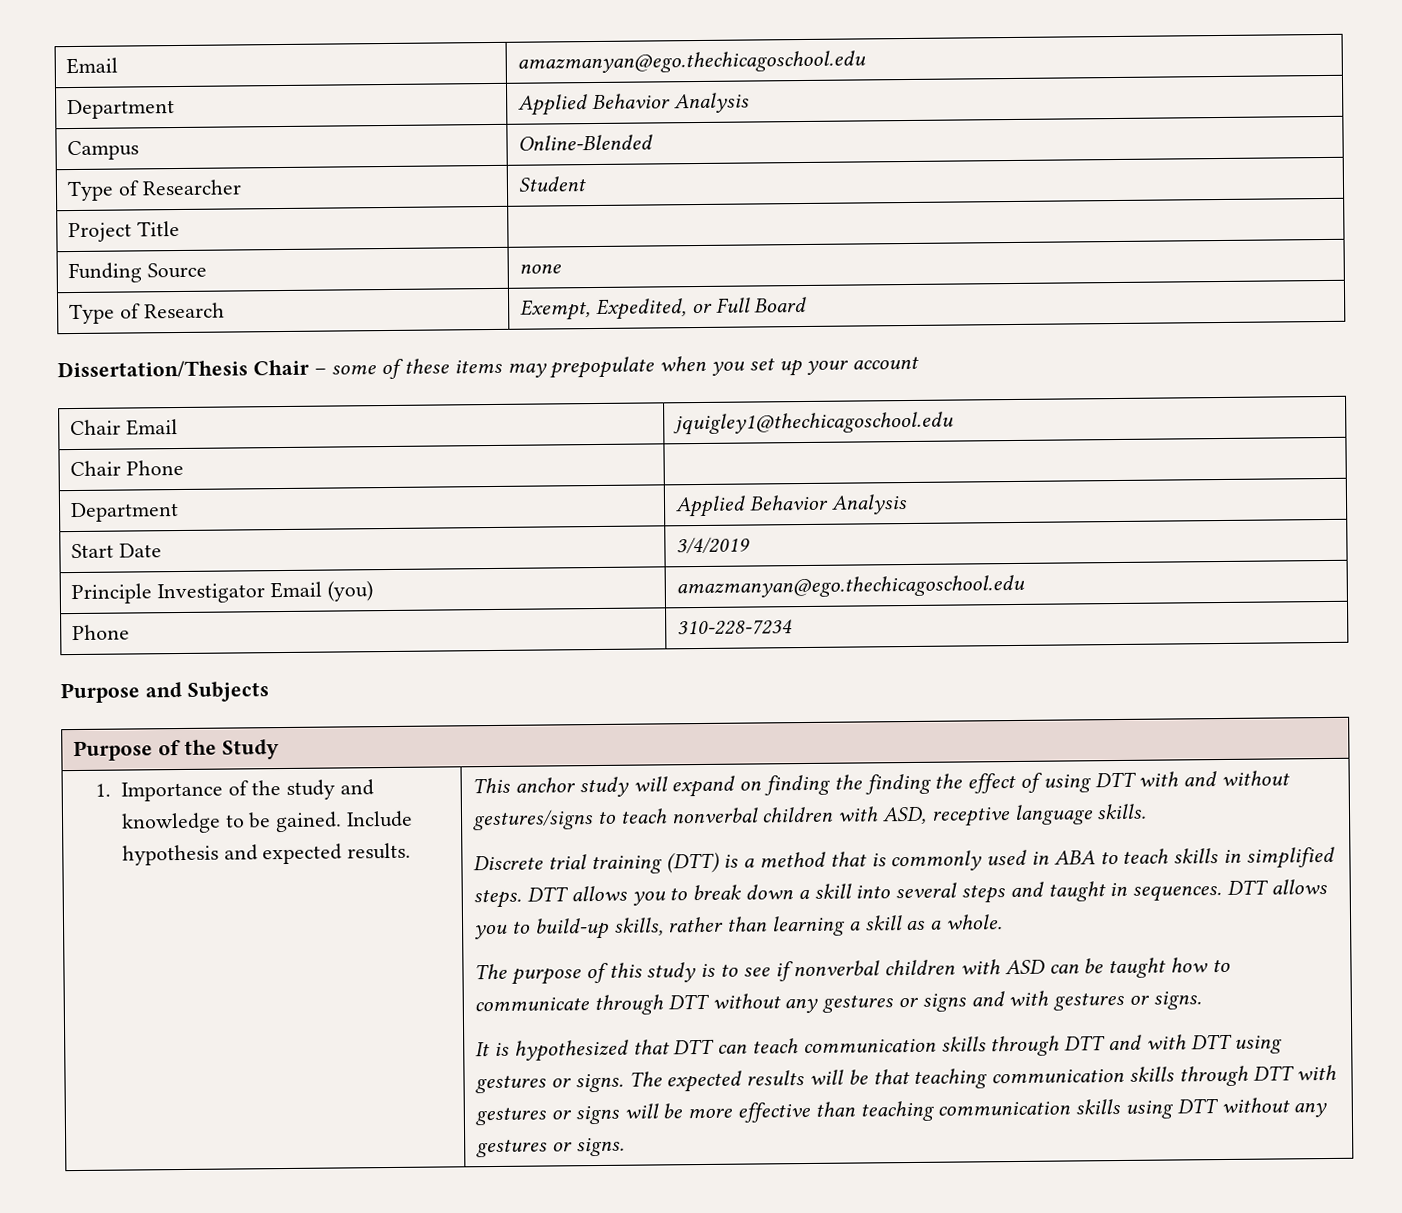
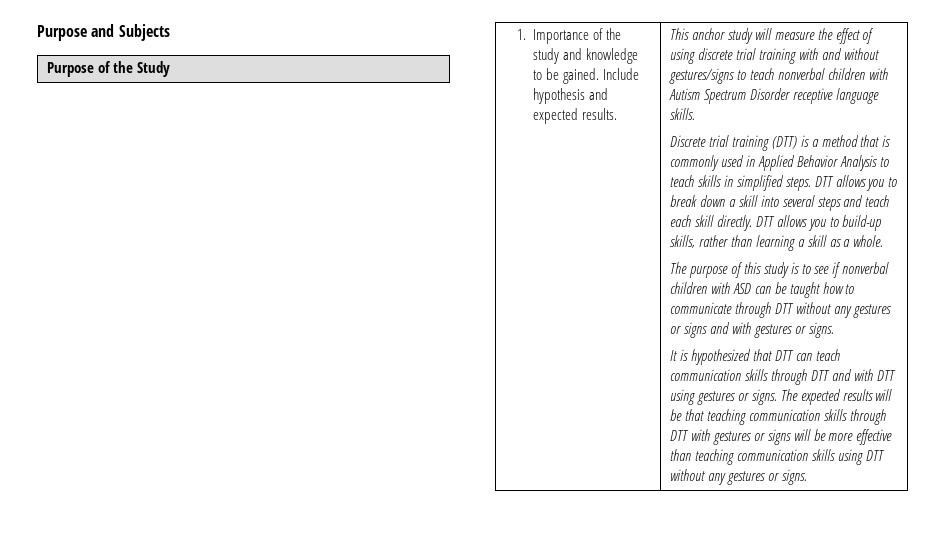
- Email | amazmanyan@ego.thechicagoschool.edu
- Department | Applied Behavior Analysis
- Campus | Online-Blended
- Type of Researcher | Student
- Project Title |
- Funding Source | none
- Type of Research | Exempt, Expedited, or Full Board
- Dissertation/Thesis Chair – some of these items may prepopulate when you set up your account
- Chair Email | jquigley1@thechicagoschool.edu
- Chair Phone |
- Department | Applied Behavior Analysis
- Start Date | 3/4/2019
- Principle Investigator Email (you) | amazmanyan@ego.thechicagoschool.edu
- Phone | 310-228-7234
- This anchor study will expand on finding the finding the effect of using DTT with and without gestures/signs to teach nonverbal children with ASD, receptive language skills.
+ This anchor study will measure the effect of using discrete trial training with and without gestures/signs to teach nonverbal children with Autism Spectrum Disorder receptive language skills.
- Discrete trial training (DTT) is a method that is commonly used in ABA to teach skills in simplified steps.
+ Discrete trial training (DTT) is a method that is commonly used in Applied Behavior Analysis to teach skills in simplified steps.
- DTT allows you to break down a skill into several steps and taught in sequences.
+ DTT allows you to break down a skill into several steps and teach each skill directly.

